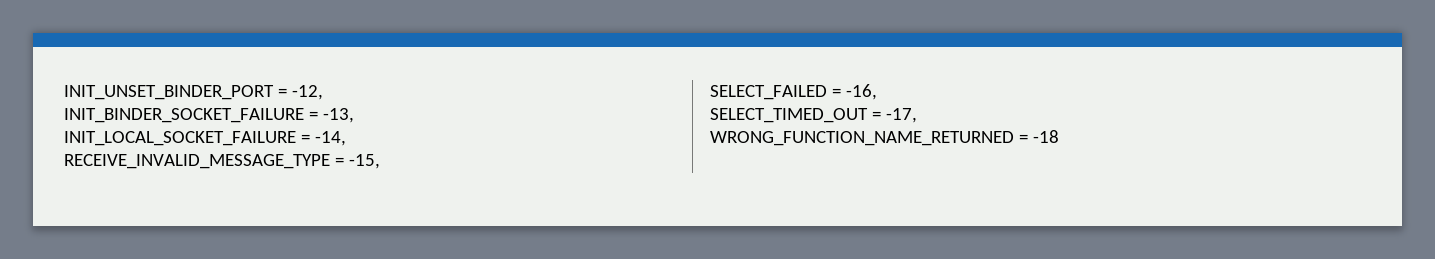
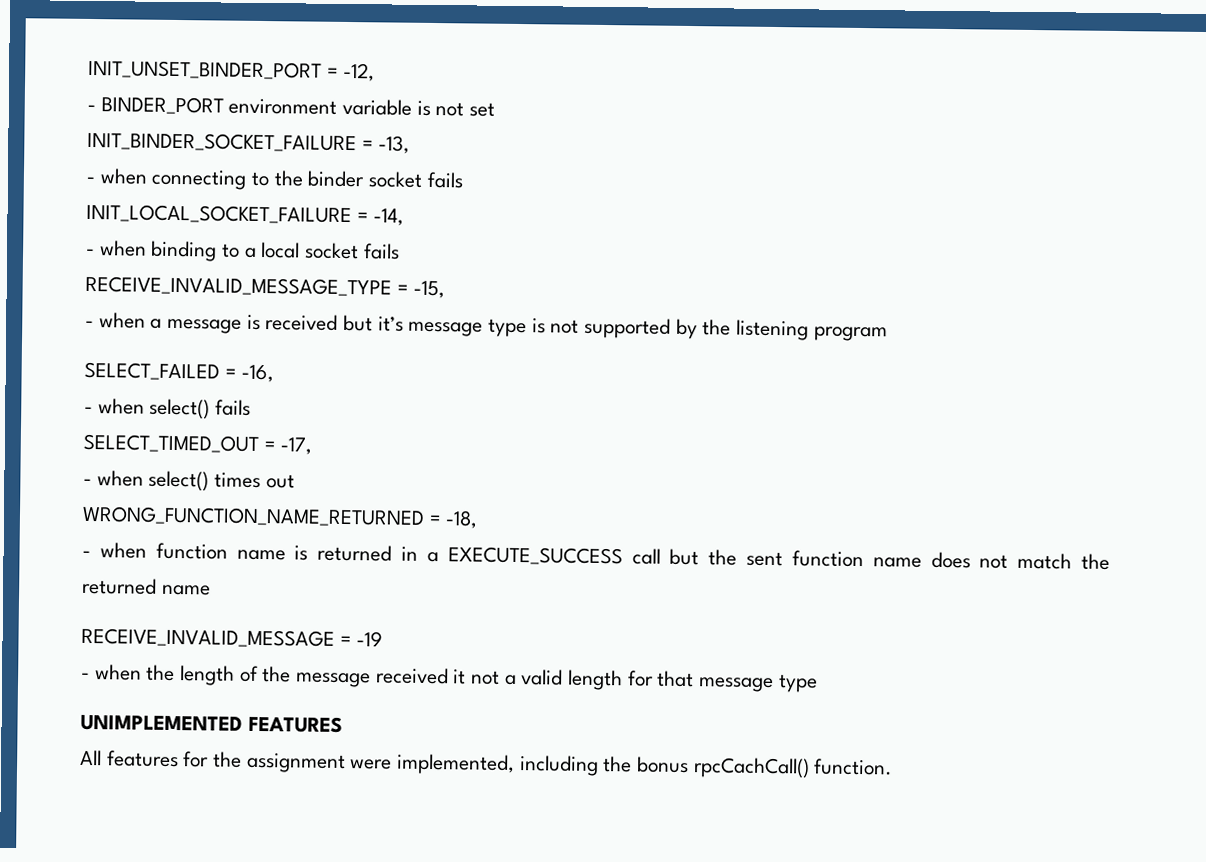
+ - BINDER_PORT environment variable is not set
  INIT_BINDER_SOCKET_FAILURE = -13,
+ - when connecting to the binder socket fails
  INIT_LOCAL_SOCKET_FAILURE = -14,
+ - when binding to a local socket fails
  RECEIVE_INVALID_MESSAGE_TYPE = -15,
+ - when a message is received but it’s message type is not supported by the listening program
+ - when select() fails
- WRONG_FUNCTION_NAME_RETURNED = -18
+ - when select() times out
+ WRONG_FUNCTION_NAME_RETURNED = -18,
+ - when function name is returned in a EXECUTE_SUCCESS call but the sent function name does not match the returned name
+ RECEIVE_INVALID_MESSAGE = -19
+ - when the length of the message received it not a valid length for that message type
+ UNIMPLEMENTED FEATURES
+ All features for the assignment were implemented, including the bonus rpcCachCall() function.

